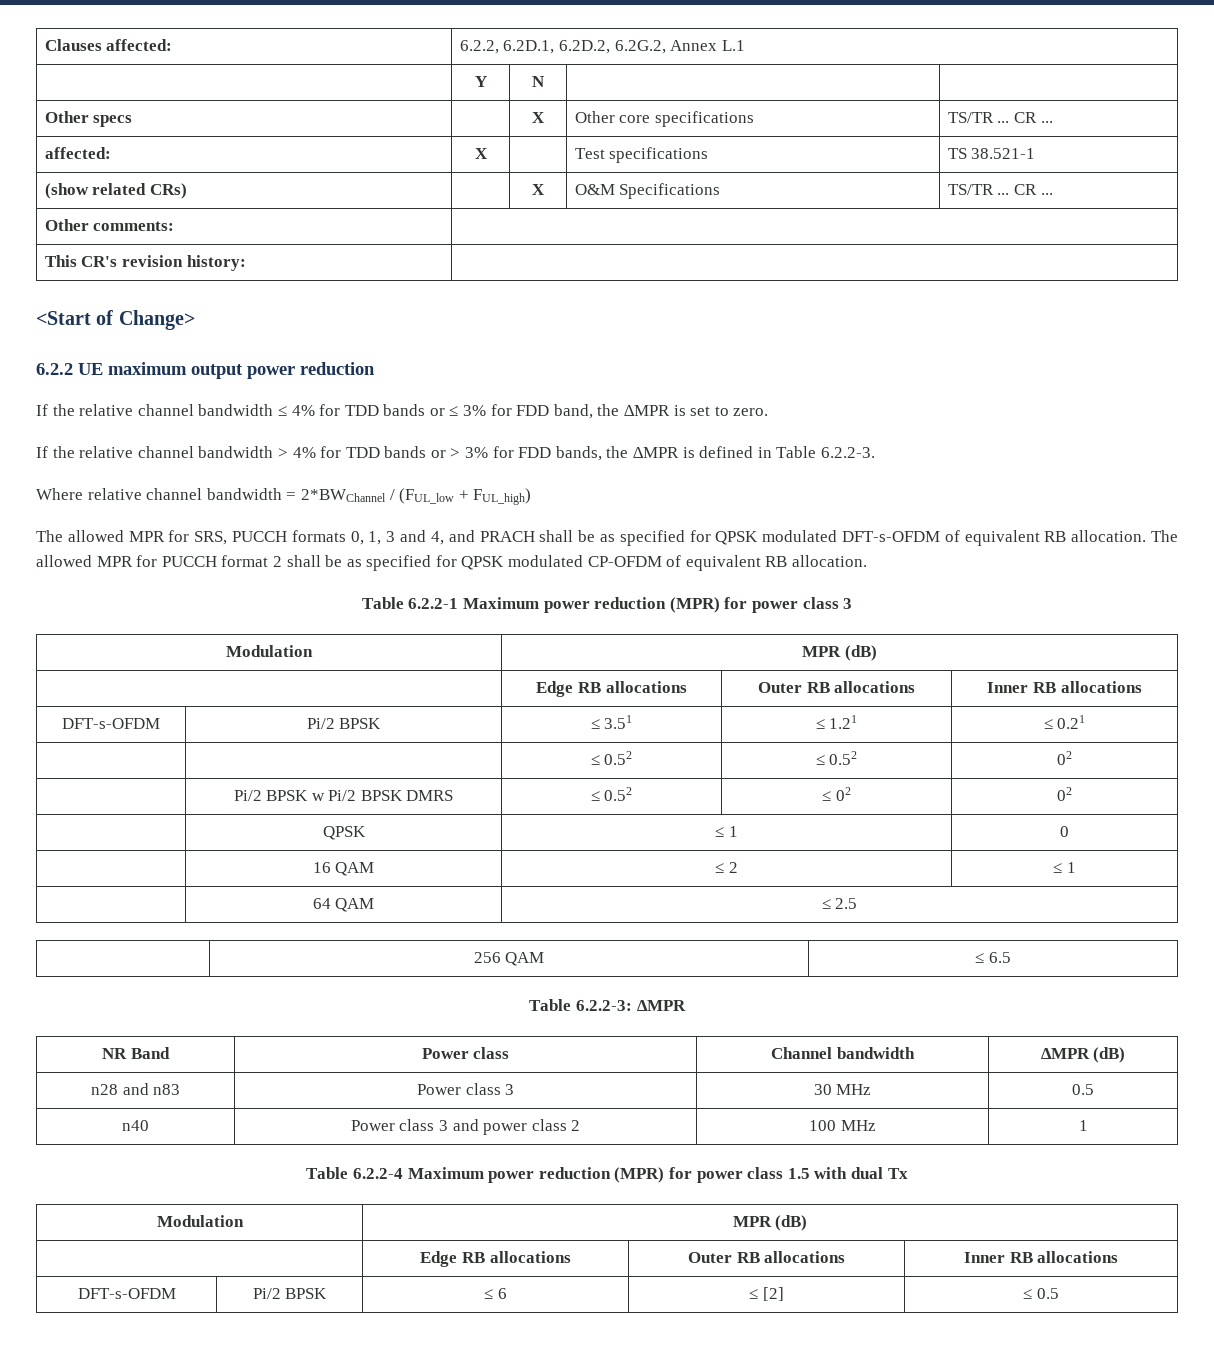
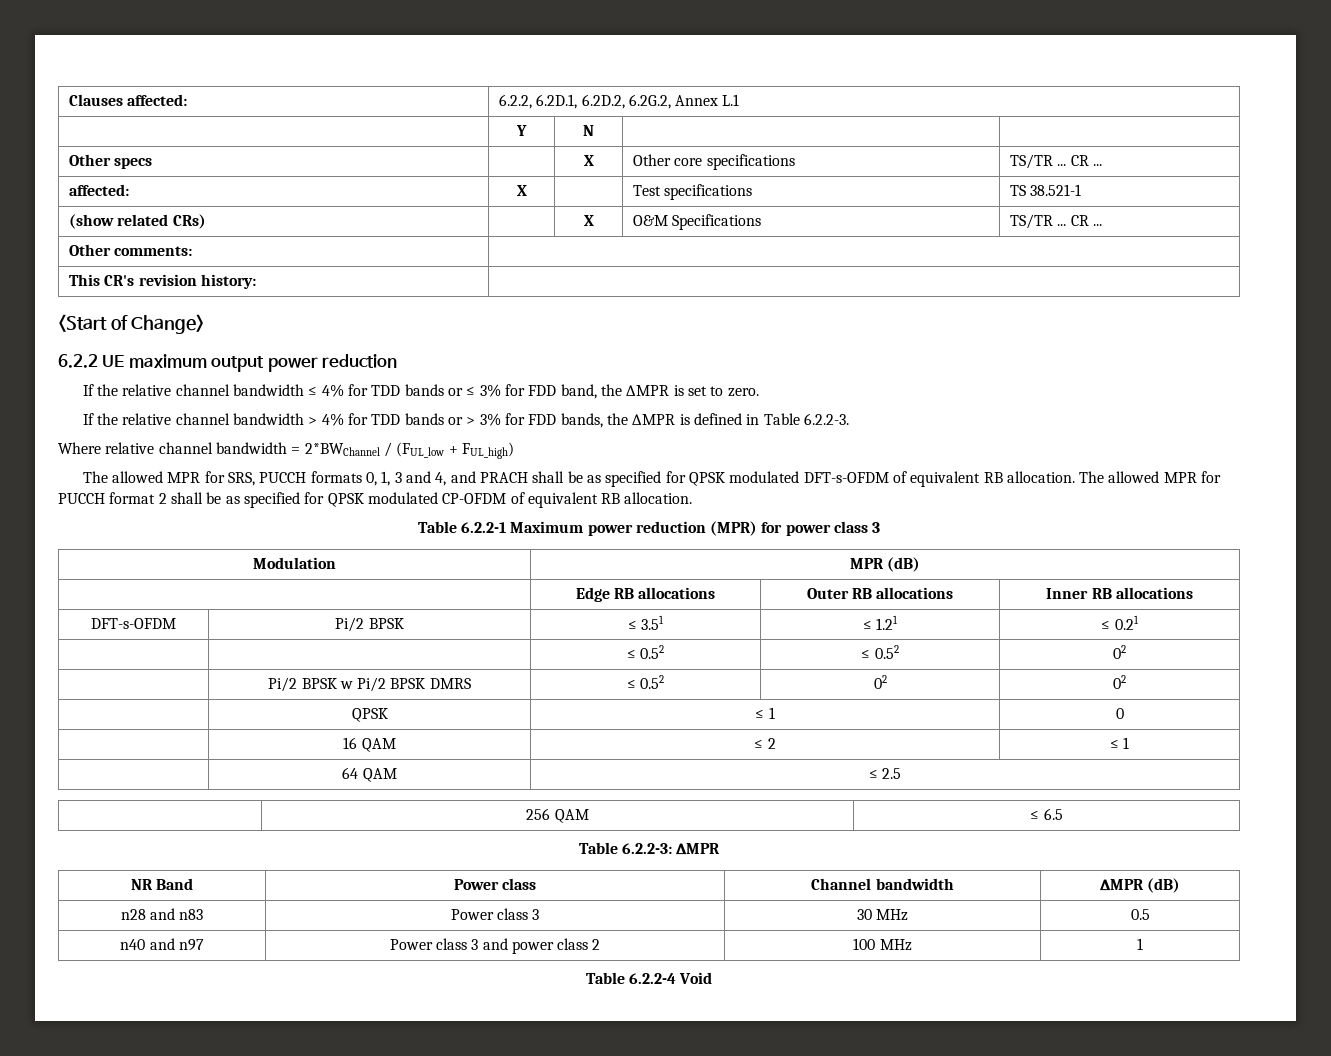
- | Pi/2 BPSK w Pi/2 BPSK DMRS | ≤ 0.52 | ≤ 02 | 02
+ | Pi/2 BPSK w Pi/2 BPSK DMRS | ≤ 0.52 | 02 | 02
- n40 | Power class 3 and power class 2 | 100 MHz | 1
+ n40 and n97 | Power class 3 and power class 2 | 100 MHz | 1
- Table 6.2.2-4 Maximum power reduction (MPR) for power class 1.5 with dual Tx
- Modulation | MPR (dB)
- | Edge RB allocations | Outer RB allocations | Inner RB allocations
- DFT-s-OFDM | Pi/2 BPSK | ≤ 6 | ≤ [2] | ≤ 0.5
+ Table 6.2.2-4 Void

